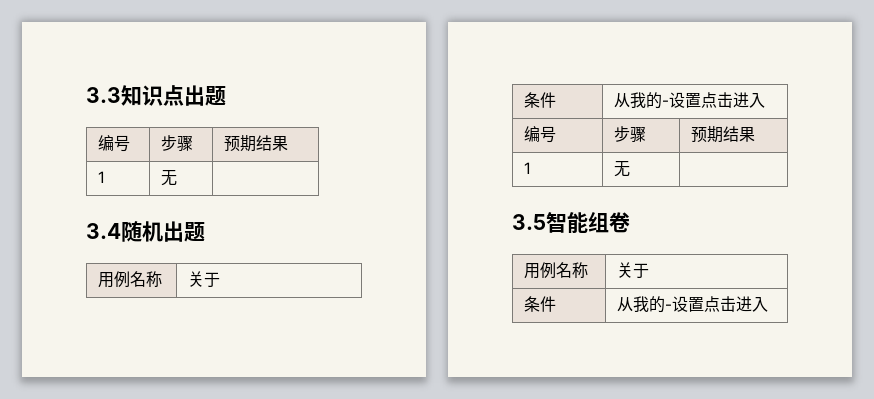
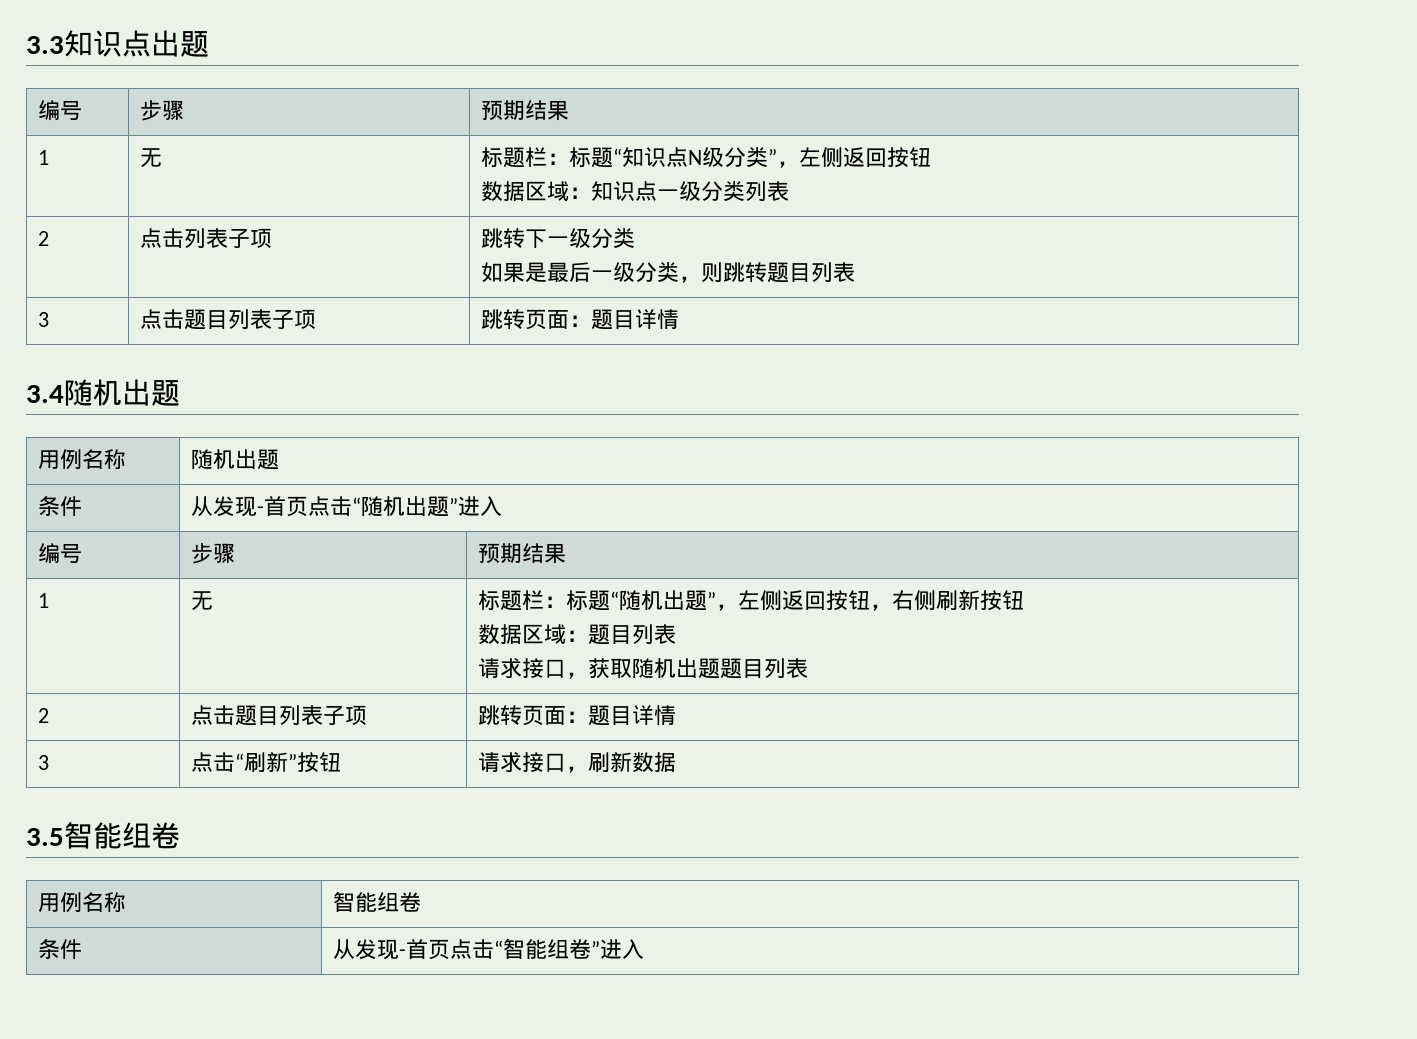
  3.3知识点出题
  编号 | 步骤 | 预期结果
- 1 | 无 |
+ 1 | 无 | 标题栏：标题“知识点N级分类”，左侧返回按钮
+ 数据区域：知识点一级分类列表
+ 2 | 点击列表子项 | 跳转下一级分类
+ 如果是最后一级分类，则跳转题目列表
+ 3 | 点击题目列表子项 | 跳转页面：题目详情
  3.4随机出题
- 用例名称 | 关于
- 条件 | 从我的-设置点击进入
+ 用例名称 | 随机出题
+ 条件 | 从发现-首页点击“随机出题”进入
  编号 | 步骤 | 预期结果
- 1 | 无 |
+ 1 | 无 | 标题栏：标题“随机出题”，左侧返回按钮，右侧刷新按钮
+ 数据区域：题目列表
+ 请求接口，获取随机出题题目列表
+ 2 | 点击题目列表子项 | 跳转页面：题目详情
+ 3 | 点击“刷新”按钮 | 请求接口，刷新数据
  3.5智能组卷
- 用例名称 | 关于
- 条件 | 从我的-设置点击进入
+ 用例名称 | 智能组卷
+ 条件 | 从发现-首页点击“智能组卷”进入

